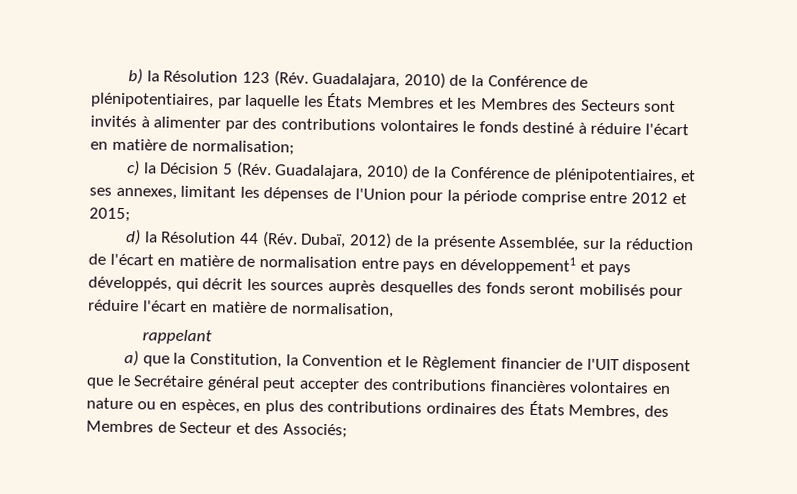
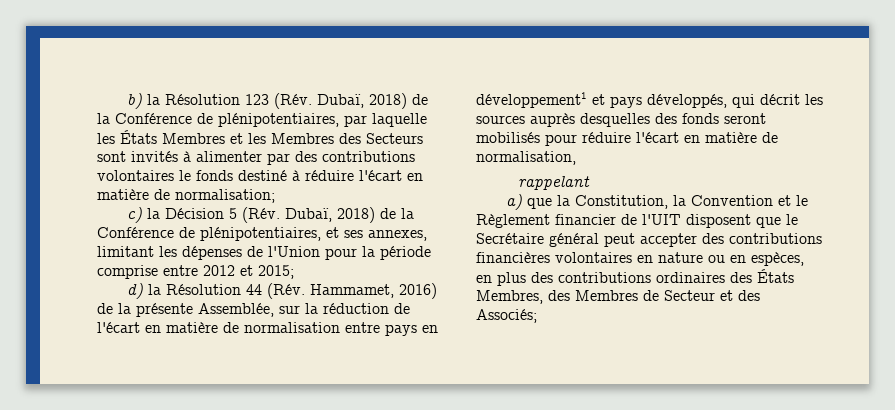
- b) la Résolution 123 (Rév. Guadalajara, 2010) de la Conférence de plénipotentiaires, par laquelle les États Membres et les Membres des Secteurs sont invités à alimenter par des contributions volontaires le fonds destiné à réduire l'écart en matière de normalisation;
+ b) la Résolution 123 (Rév. Dubaï, 2018) de la Conférence de plénipotentiaires, par laquelle les États Membres et les Membres des Secteurs sont invités à alimenter par des contributions volontaires le fonds destiné à réduire l'écart en matière de normalisation;
- c) la Décision 5 (Rév. Guadalajara, 2010) de la Conférence de plénipotentiaires, et ses annexes, limitant les dépenses de l'Union pour la période comprise entre 2012 et 2015;
+ c) la Décision 5 (Rév. Dubaï, 2018) de la Conférence de plénipotentiaires, et ses annexes, limitant les dépenses de l'Union pour la période comprise entre 2012 et 2015;
- d) la Résolution 44 (Rév. Dubaï, 2012) de la présente Assemblée, sur la réduction de l'écart en matière de normalisation entre pays en développement1 et pays développés, qui décrit les sources auprès desquelles des fonds seront mobilisés pour réduire l'écart en matière de normalisation,
+ d) la Résolution 44 (Rév. Hammamet, 2016) de la présente Assemblée, sur la réduction de l'écart en matière de normalisation entre pays en développement1 et pays développés, qui décrit les sources auprès desquelles des fonds seront mobilisés pour réduire l'écart en matière de normalisation,

